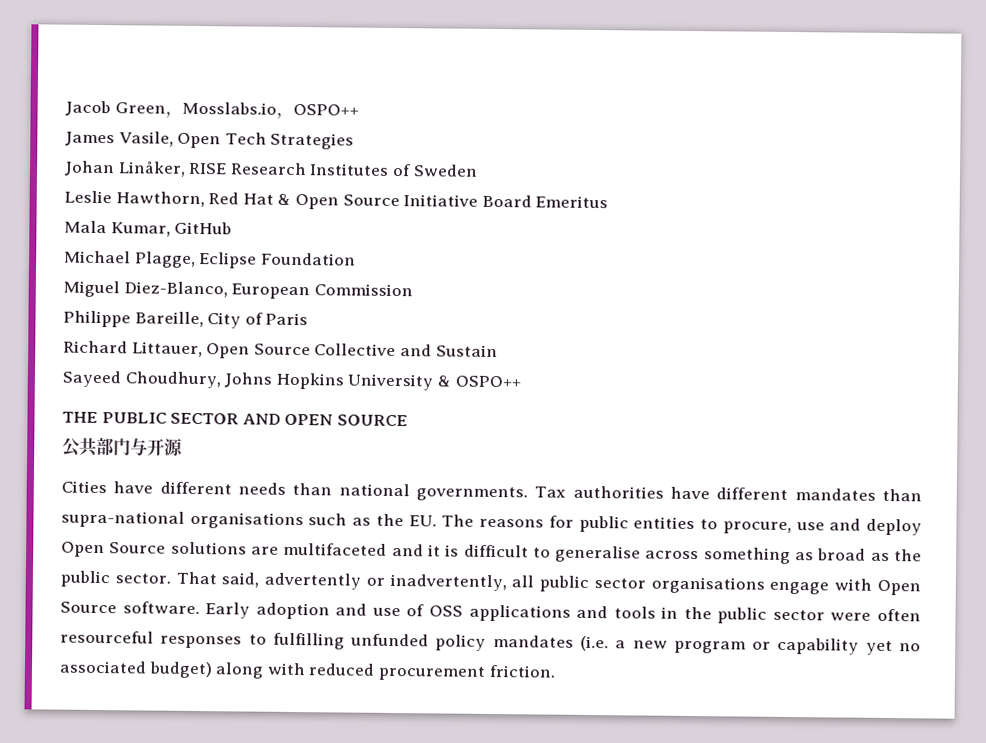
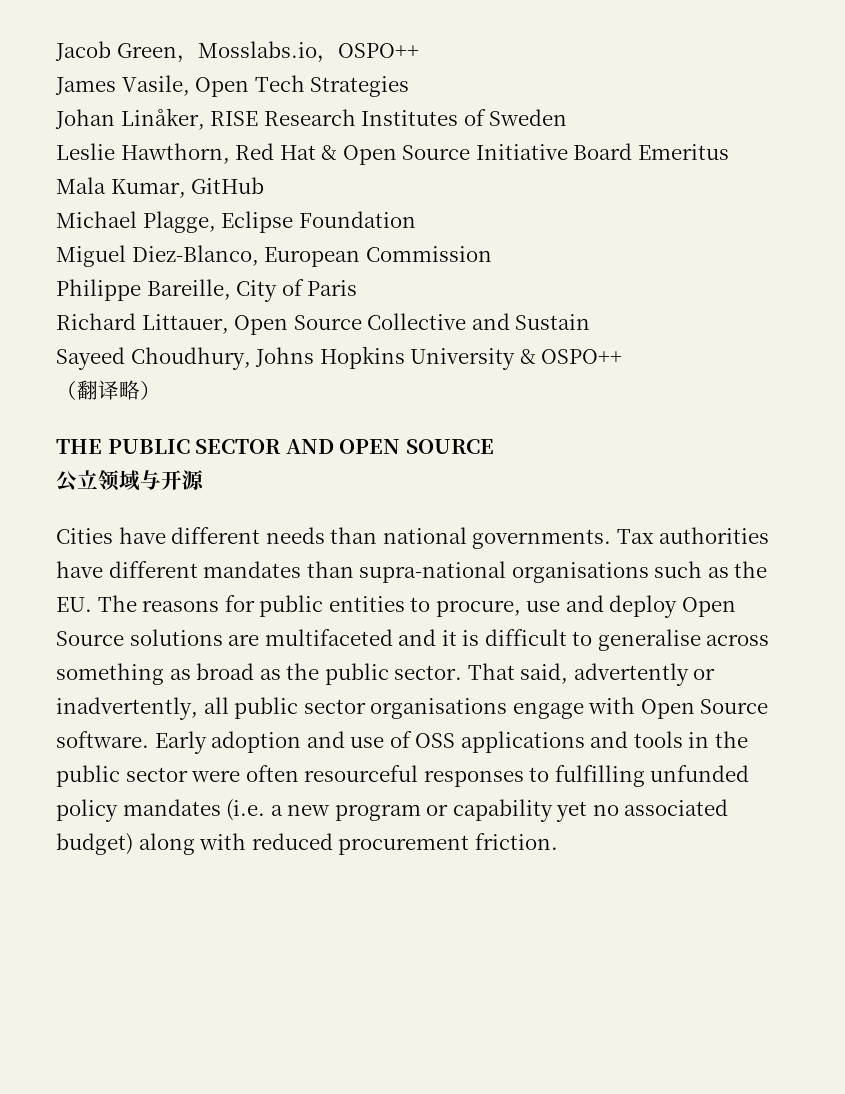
+ （翻译略）
- 公共部门与开源
+ 公立领域与开源

